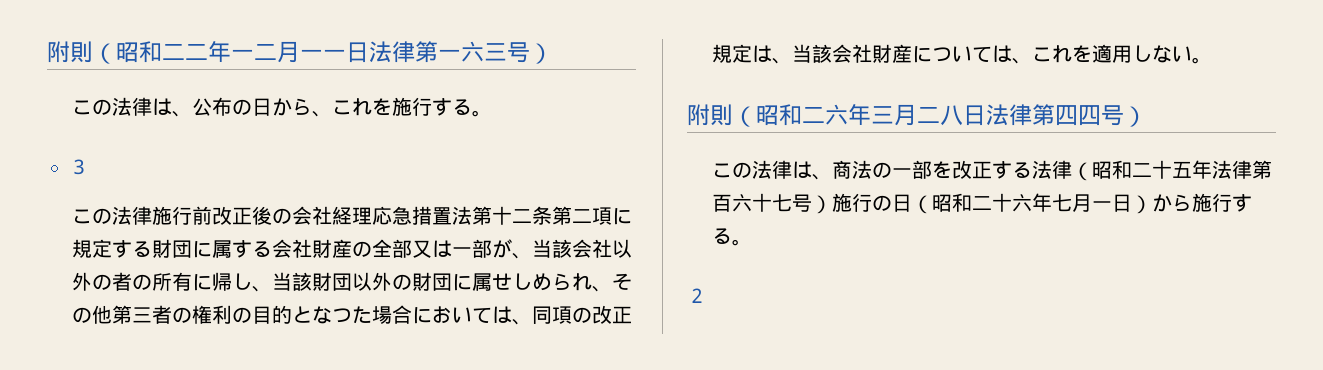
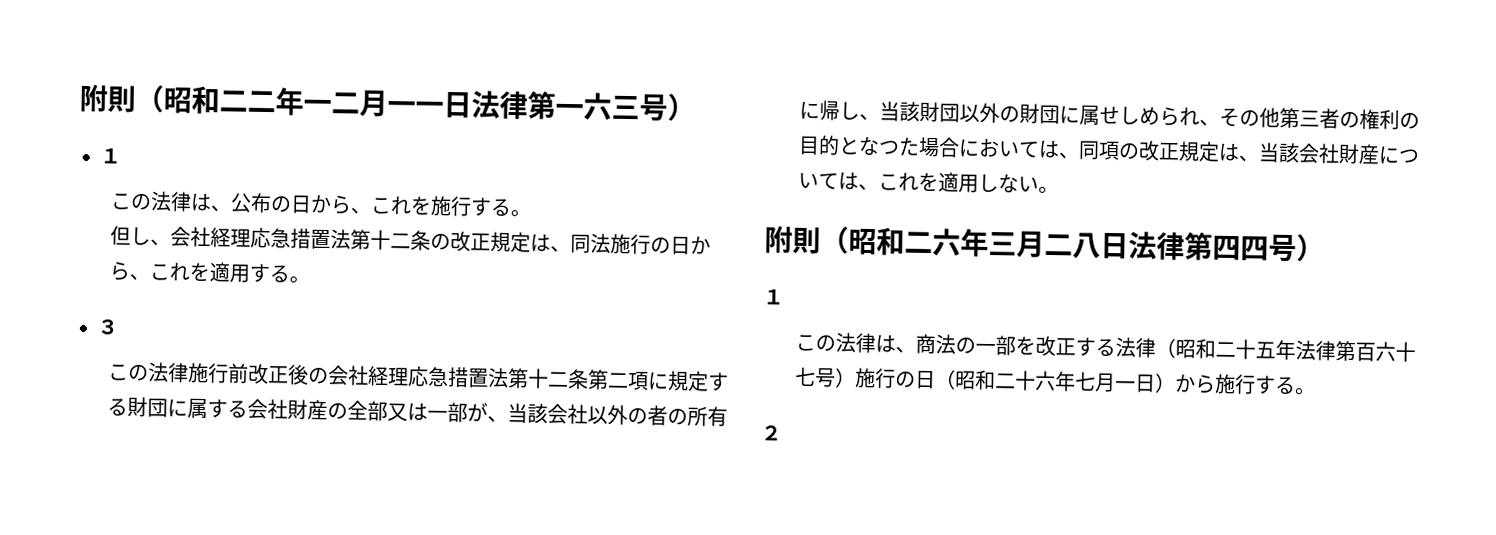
  附則（昭和二二年一二月一一日法律第一六三号）
+ １
+ 但し、会社経理応急措置法第十二条の改正規定は、同法施行の日から、これを適用する。
  附則（昭和二六年三月二八日法律第四四号）
+ １

